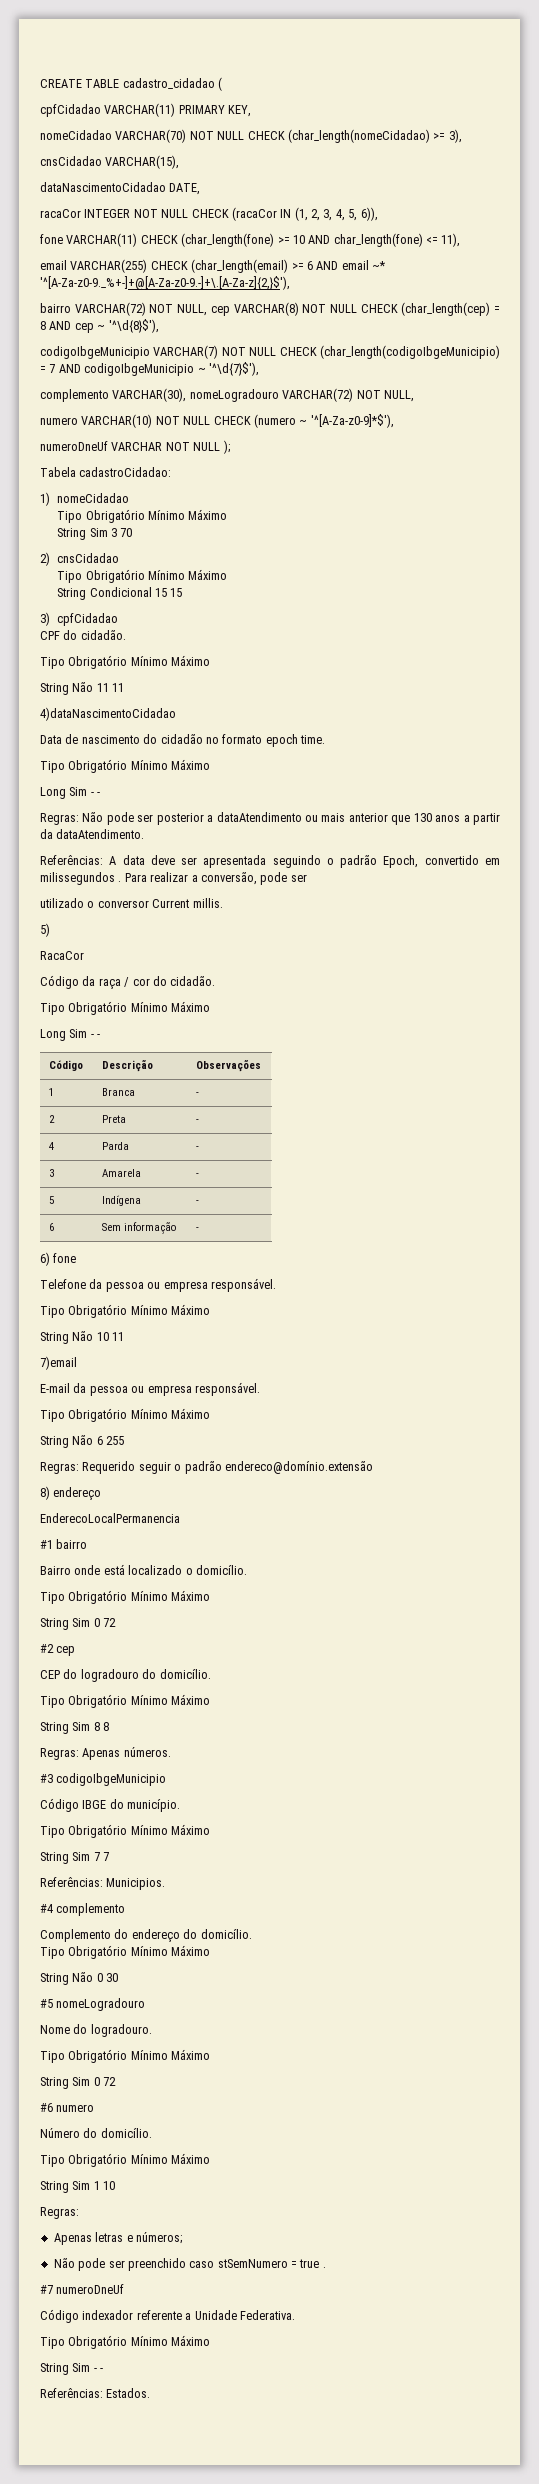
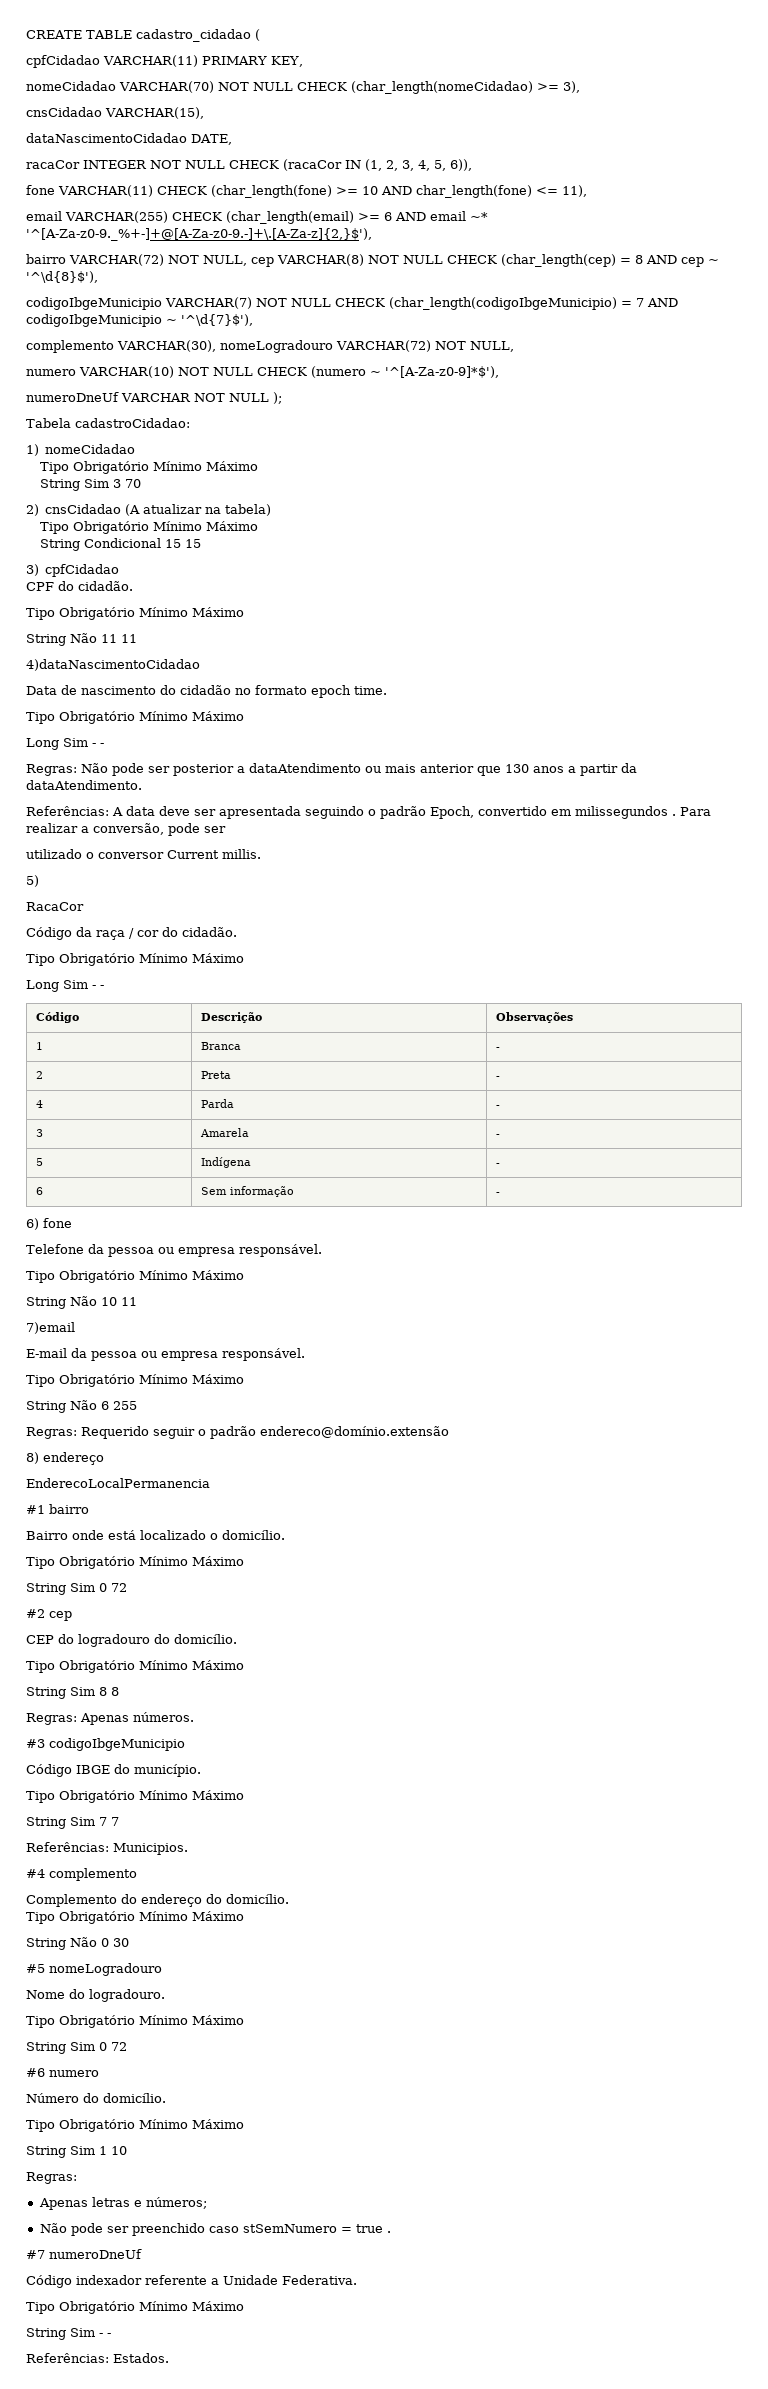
- 2) cnsCidadao
+ 2) cnsCidadao (A atualizar na tabela)

